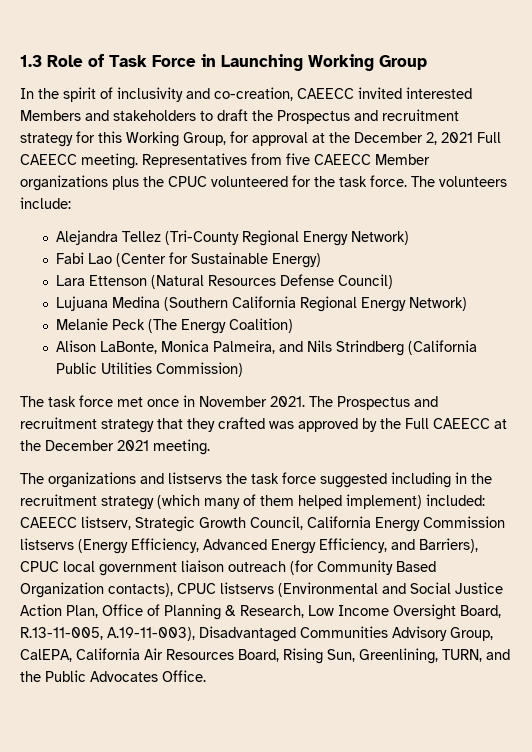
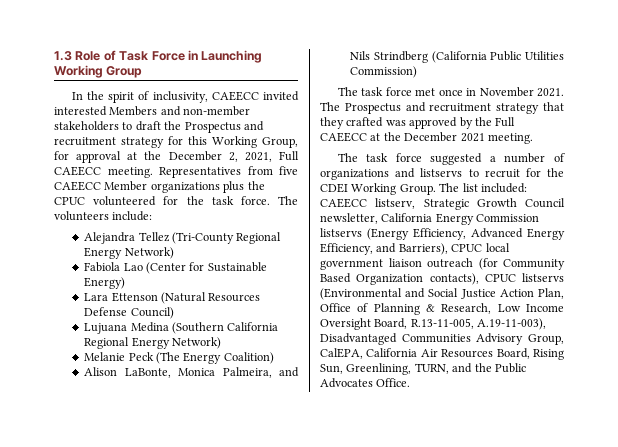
- In the spirit of inclusivity and co-creation, CAEECC invited interested Members and stakeholders to draft the Prospectus and recruitment strategy for this Working Group, for approval at the December 2, 2021 Full CAEECC meeting.
+ In the spirit of inclusivity, CAEECC invited interested Members and non-member stakeholders to draft the Prospectus and recruitment strategy for this Working Group, for approval at the December 2, 2021, Full CAEECC meeting.
- Fabi Lao (Center for Sustainable Energy)
+ Fabiola Lao (Center for Sustainable Energy)
- The organizations and listservs the task force suggested including in the recruitment strategy (which many of them helped implement) included:
+ The task force suggested a number of organizations and listservs to recruit for the CDEI Working Group. The list included:
- CAEECC listserv, Strategic Growth Council, California Energy Commission listservs (Energy Efficiency, Advanced Energy Efficiency, and Barriers), CPUC local government liaison outreach (for Community Based Organization contacts), CPUC listservs (Environmental and Social Justice Action Plan, Office of Planning & Research, Low Income Oversight Board, R.13-11-005, A.19-11-003), Disadvantaged Communities Advisory Group, CalEPA, California Air Resources Board, Rising Sun, Greenlining, TURN, and the Public Advocates Office.
+ CAEECC listserv, Strategic Growth Council newsletter, California Energy Commission listservs (Energy Efficiency, Advanced Energy Efficiency, and Barriers), CPUC local government liaison outreach (for Community Based Organization contacts), CPUC listservs (Environmental and Social Justice Action Plan, Office of Planning & Research, Low Income Oversight Board, R.13-11-005, A.19-11-003), Disadvantaged Communities Advisory Group, CalEPA, California Air Resources Board, Rising Sun, Greenlining, TURN, and the Public Advocates Office.

